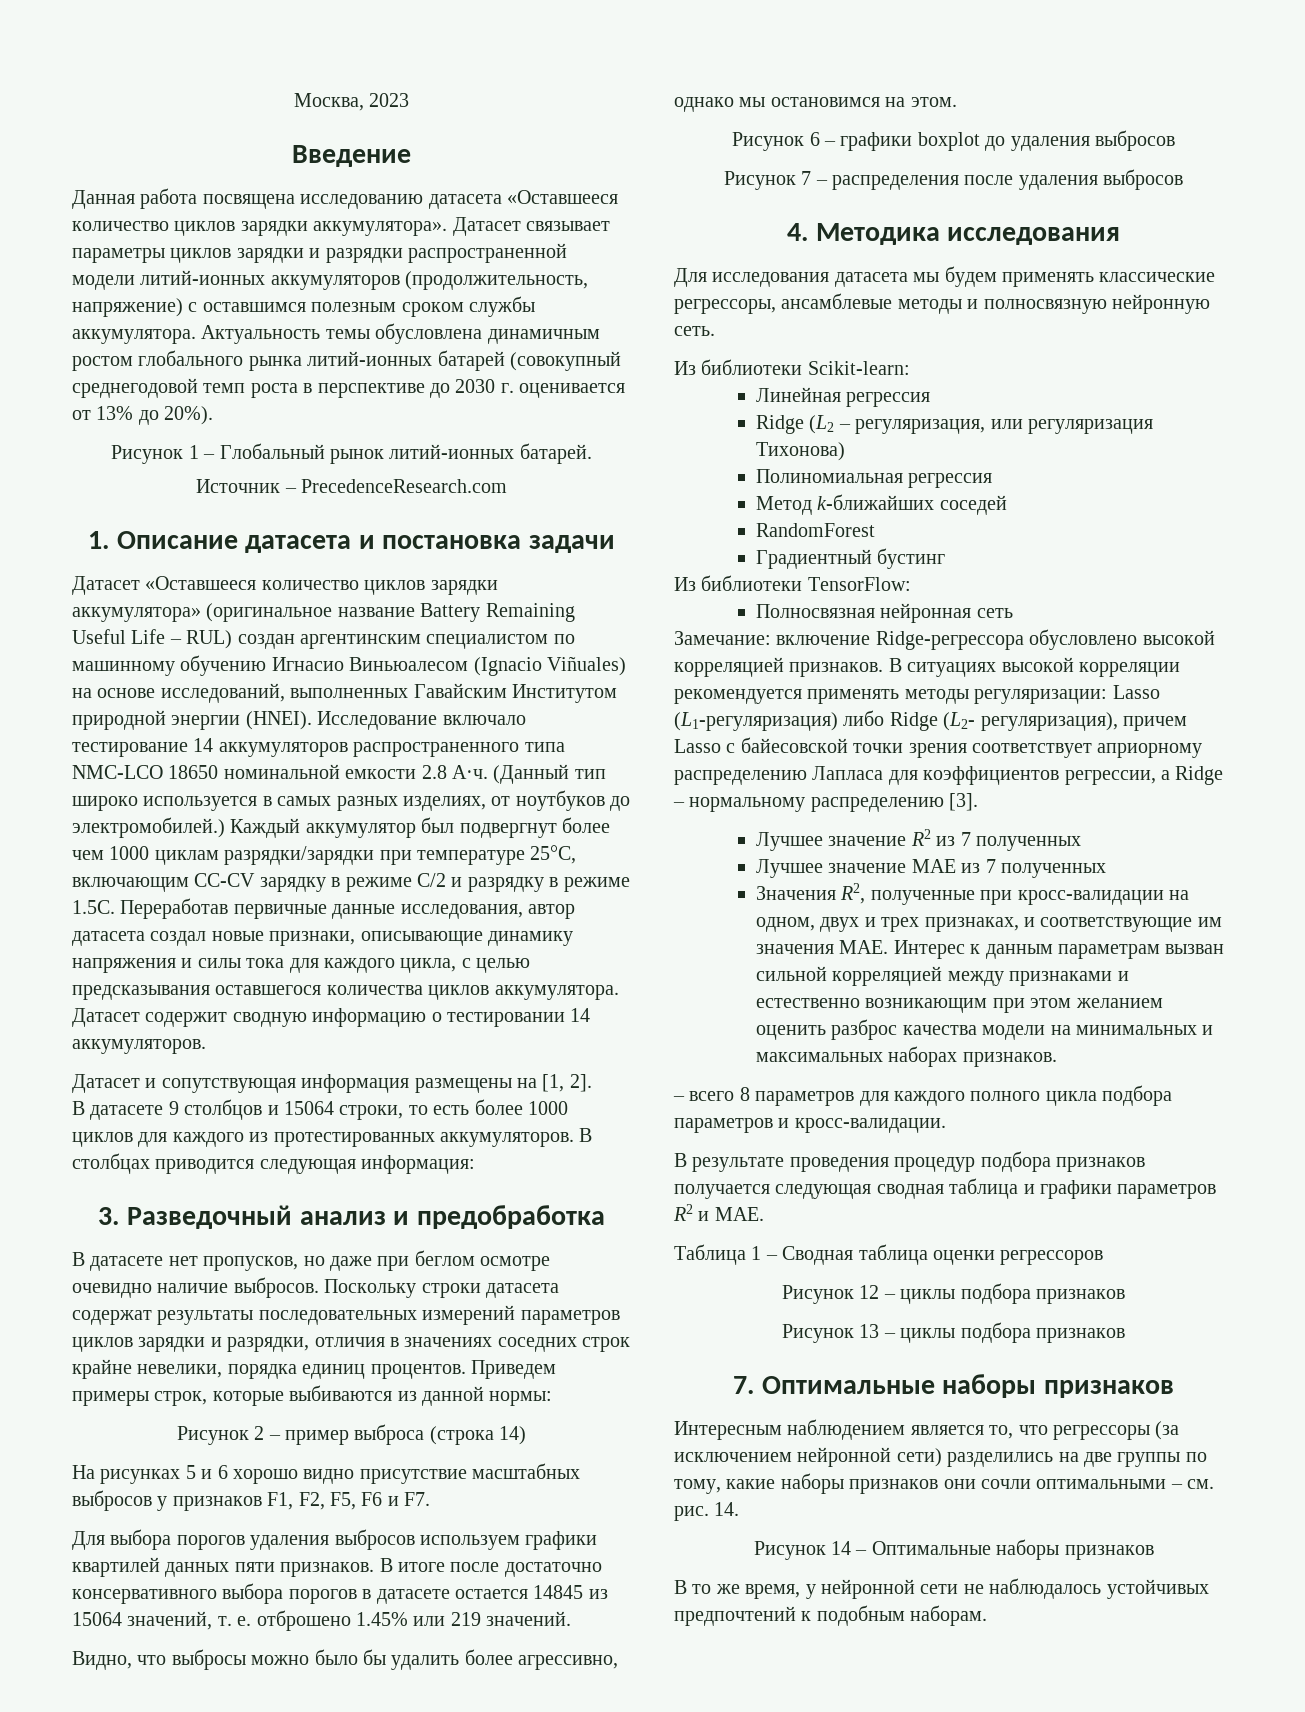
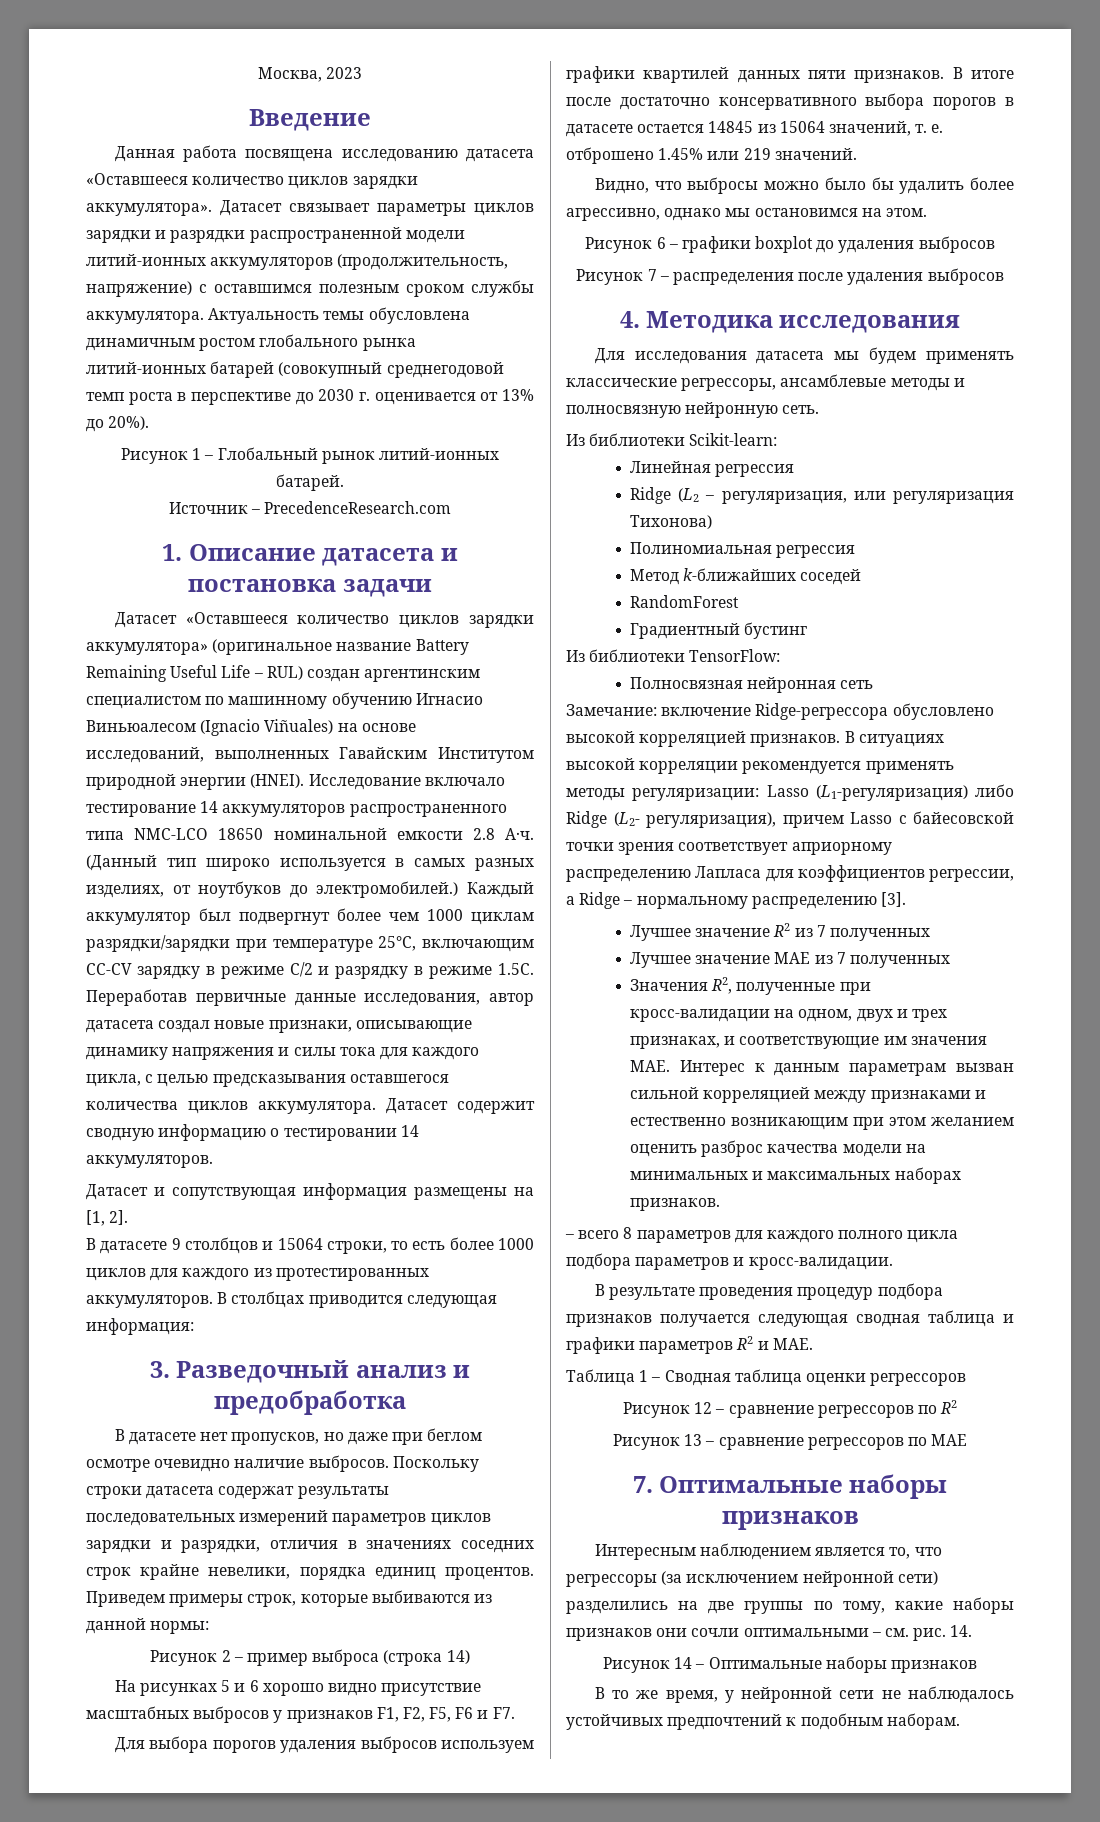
- Рисунок 12 – циклы подбора признаков
+ Рисунок 12 – сравнение регрессоров по R2
- Рисунок 13 – циклы подбора признаков
+ Рисунок 13 – сравнение регрессоров по MAE

